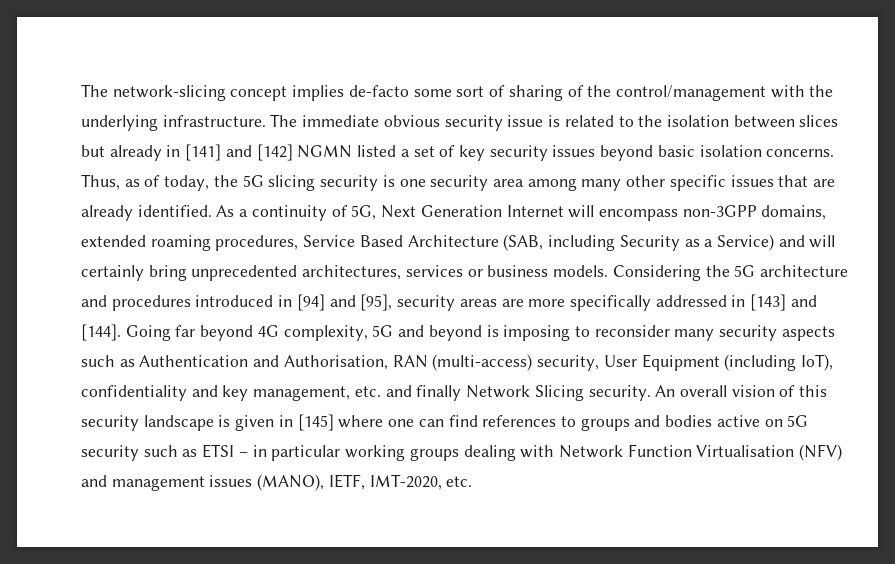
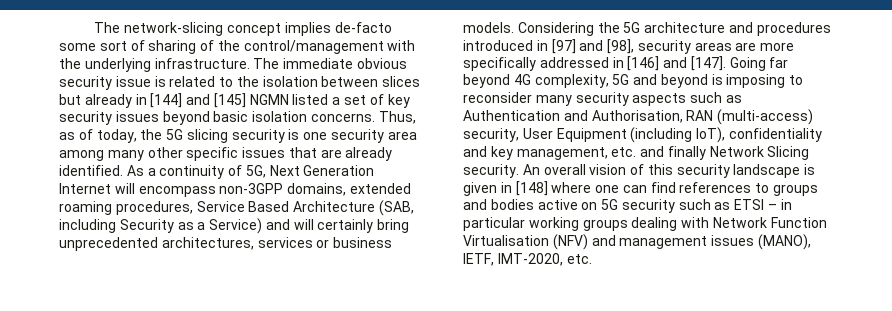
- The immediate obvious security issue is related to the isolation between slices but already in [141] and [142] NGMN listed a set of key security issues beyond basic isolation concerns.
+ The immediate obvious security issue is related to the isolation between slices but already in [144] and [145] NGMN listed a set of key security issues beyond basic isolation concerns.
- Considering the 5G architecture and procedures introduced in [94] and [95], security areas are more specifically addressed in [143] and [144].
+ Considering the 5G architecture and procedures introduced in [97] and [98], security areas are more specifically addressed in [146] and [147].
- An overall vision of this security landscape is given in [145] where one can find references to groups and bodies active on 5G security such as ETSI – in particular working groups dealing with Network Function Virtualisation (NFV) and management issues (MANO), IETF, IMT-2020, etc.
+ An overall vision of this security landscape is given in [148] where one can find references to groups and bodies active on 5G security such as ETSI – in particular working groups dealing with Network Function Virtualisation (NFV) and management issues (MANO), IETF, IMT-2020, etc.

